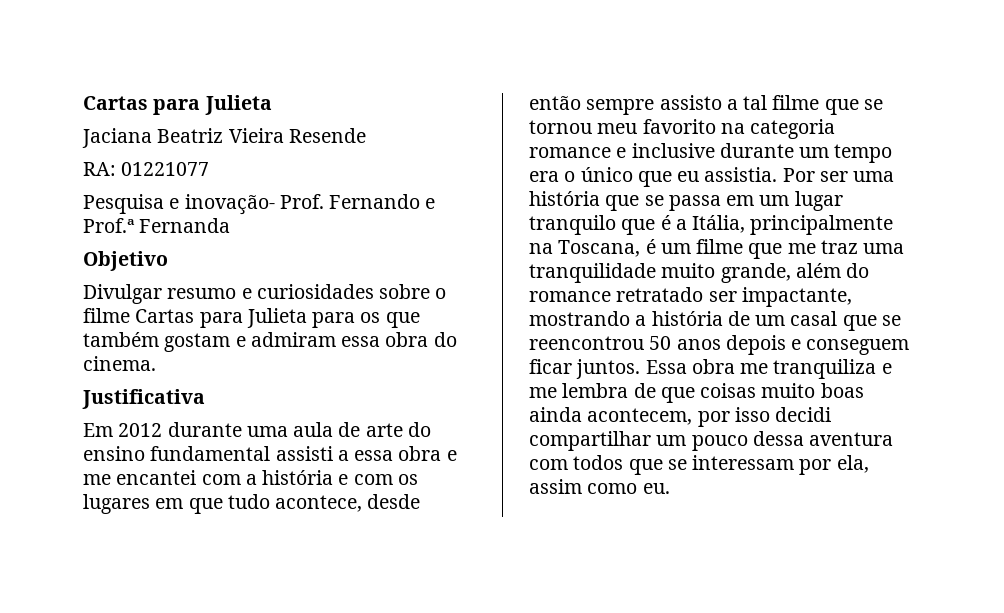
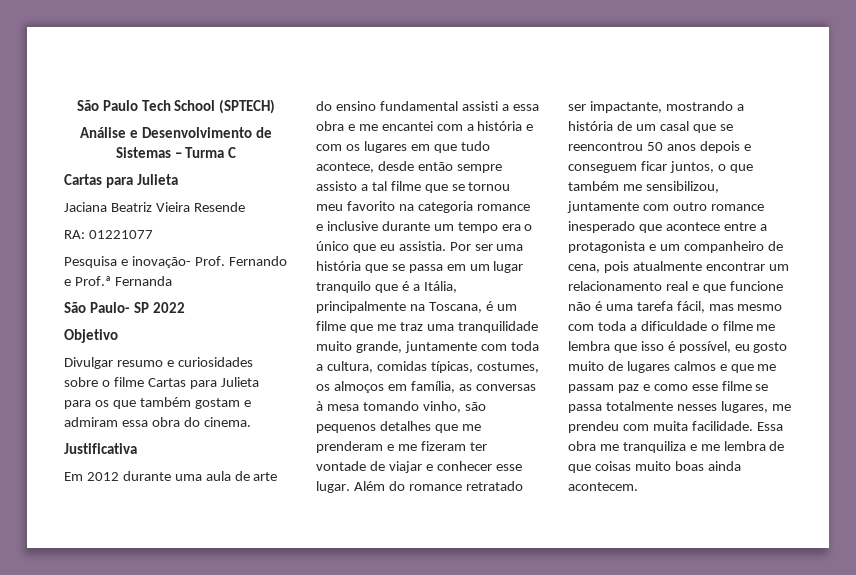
+ São Paulo Tech School (SPTECH)
+ Análise e Desenvolvimento de Sistemas – Turma C
+ São Paulo- SP 2022
- Por ser uma história que se passa em um lugar tranquilo que é a Itália, principalmente na Toscana, é um filme que me traz uma tranquilidade muito grande, além do romance retratado ser impactante, mostrando a história de um casal que se reencontrou 50 anos depois e conseguem ficar juntos.
+ Por ser uma história que se passa em um lugar tranquilo que é a Itália, principalmente na Toscana, é um filme que me traz uma tranquilidade muito grande, juntamente com toda a cultura, comidas típicas, costumes, os almoços em família, as conversas à mesa tomando vinho, são pequenos detalhes que me prenderam e me fizeram ter vontade de viajar e conhecer esse lugar. Além do romance retratado ser impactante, mostrando a história de um casal que se reencontrou 50 anos depois e conseguem ficar juntos, o que também me sensibilizou, juntamente com outro romance inesperado que acontece entre a protagonista e um companheiro de cena, pois atualmente encontrar um relacionamento real e que funcione não é uma tarefa fácil, mas mesmo com toda a dificuldade o filme me lembra que isso é possível, eu gosto muito de lugares calmos e que me passam paz e como esse filme se passa totalmente nesses lugares, me prendeu com muita facilidade.
- Essa obra me tranquiliza e me lembra de que coisas muito boas ainda acontecem, por isso decidi compartilhar um pouco dessa aventura com todos que se interessam por ela, assim como eu.
+ Essa obra me tranquiliza e me lembra de que coisas muito boas ainda acontecem.

